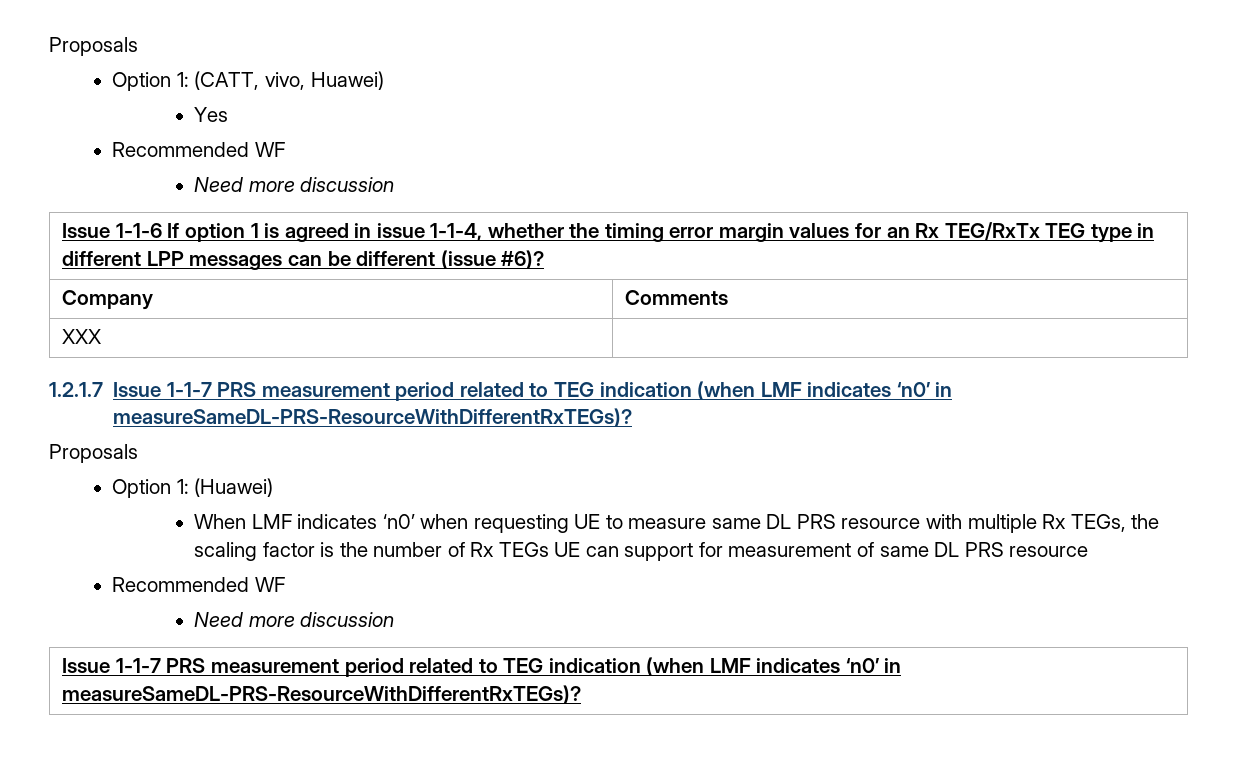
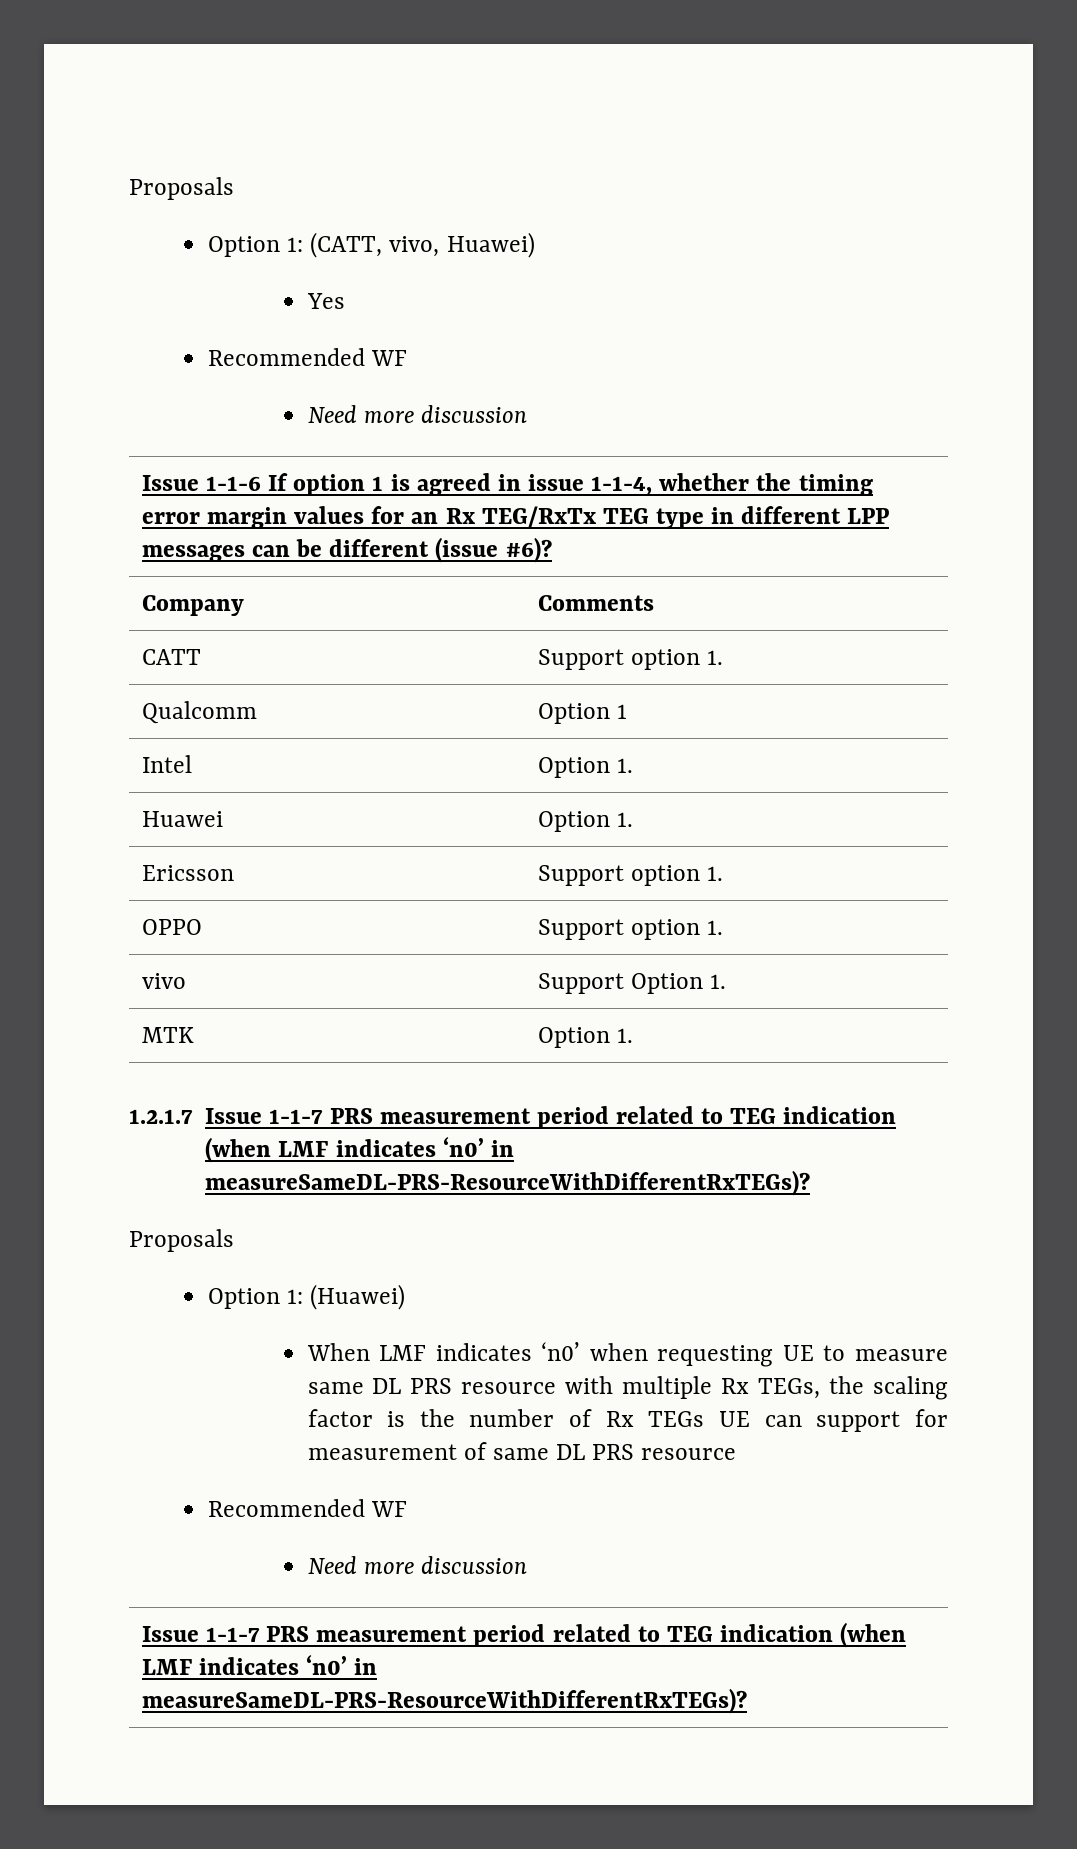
- XXX |
+ CATT | Support option 1.
+ Qualcomm | Option 1
+ Intel | Option 1.
+ Huawei | Option 1.
+ Ericsson | Support option 1.
+ OPPO | Support option 1.
+ vivo | Support Option 1.
+ MTK | Option 1.

